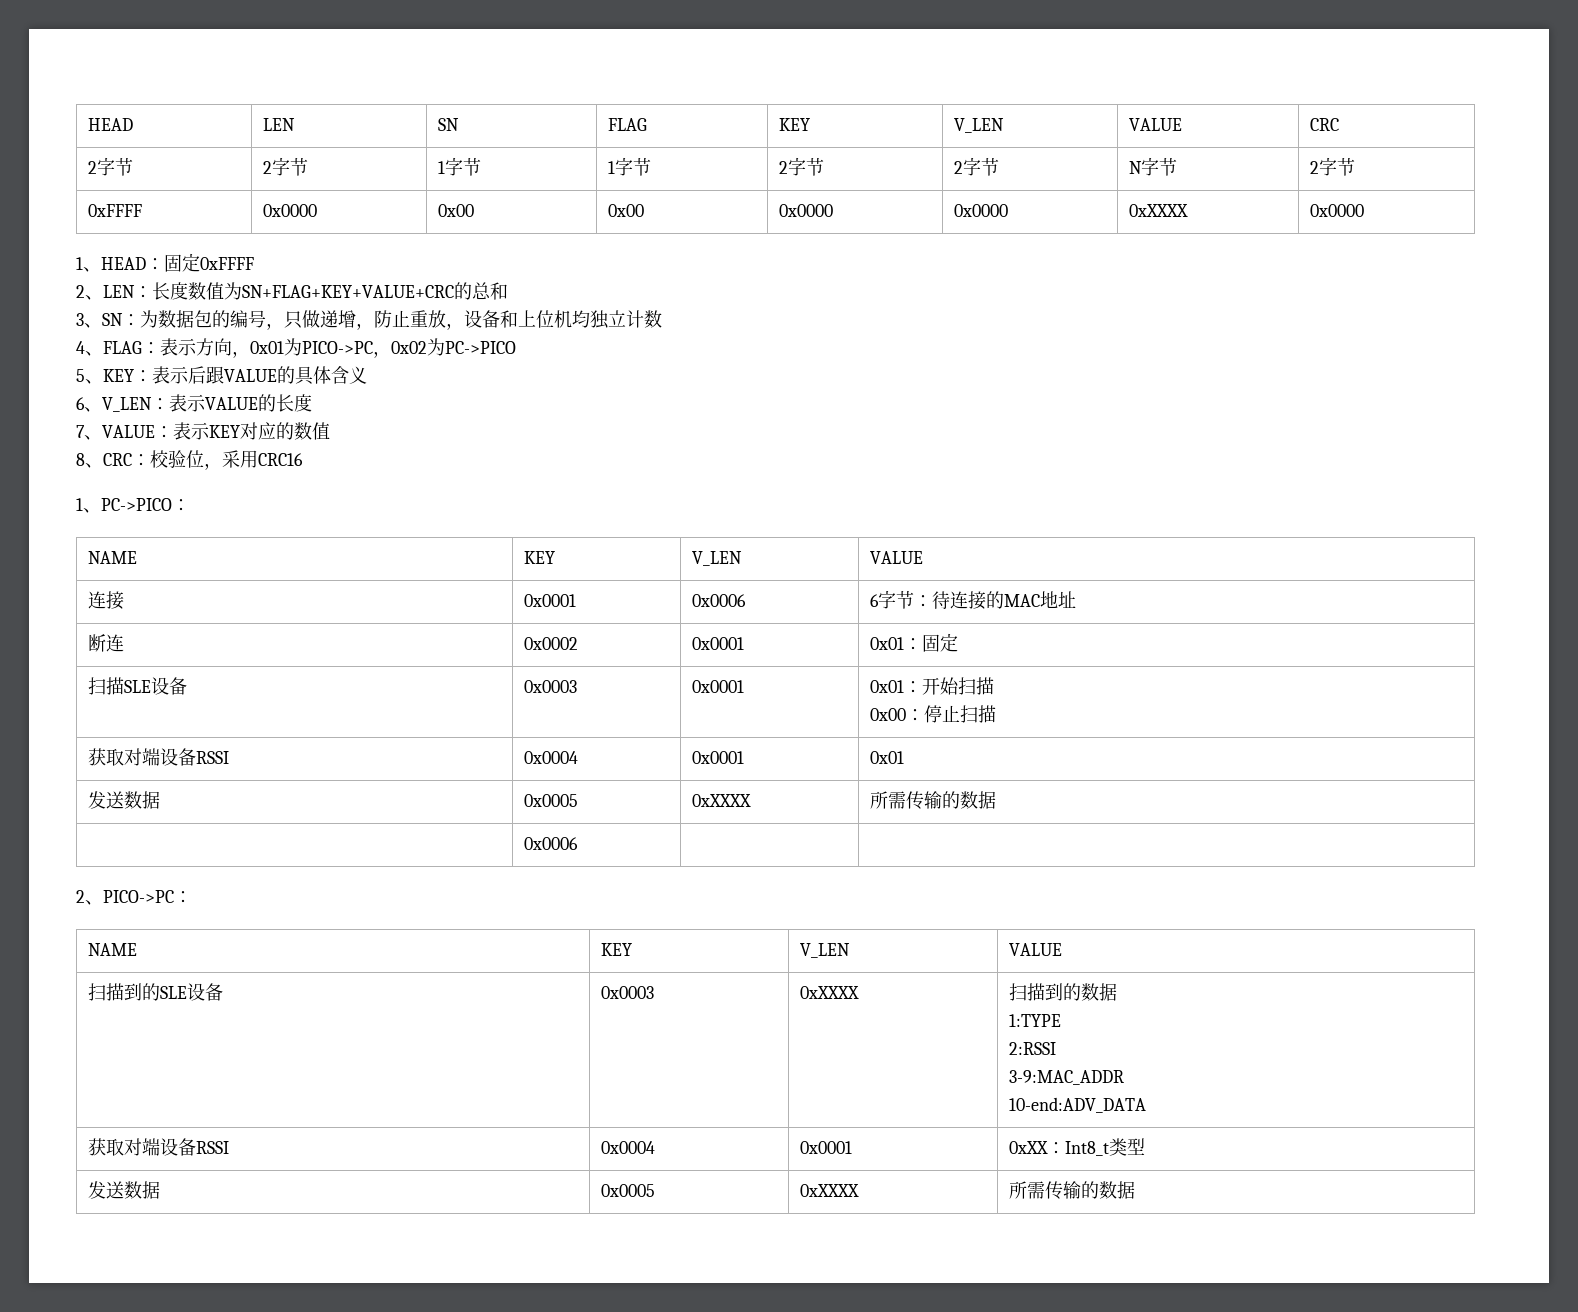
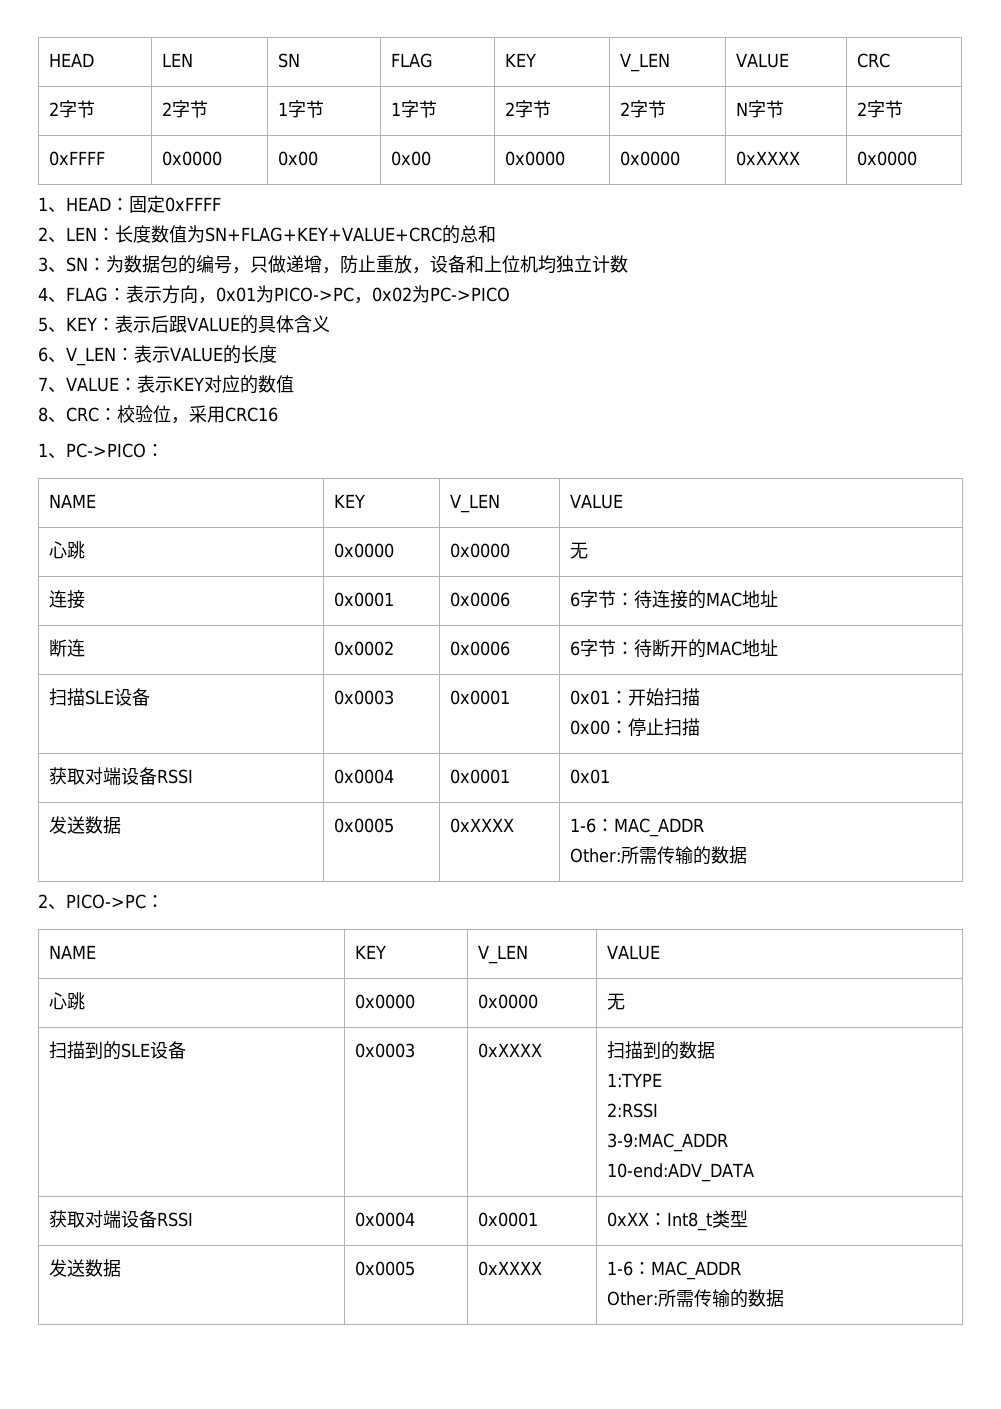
  1、PC->PICO：
  NAME | KEY | V_LEN | VALUE
+ 心跳 | 0x0000 | 0x0000 | 无
- 断连 | 0x0002 | 0x0001 | 0x01：固定
+ 断连 | 0x0002 | 0x0006 | 6字节：待断开的MAC地址
  获取对端设备RSSI | 0x0004 | 0x0001 | 0x01
- 发送数据 | 0x0005 | 0xXXXX | 所需传输的数据
- | 0x0006 | |
+ 发送数据 | 0x0005 | 0xXXXX | 1-6：MAC_ADDR
+ Other:所需传输的数据
  2、PICO->PC：
  NAME | KEY | V_LEN | VALUE
+ 心跳 | 0x0000 | 0x0000 | 无
  获取对端设备RSSI | 0x0004 | 0x0001 | 0xXX：Int8_t类型
- 发送数据 | 0x0005 | 0xXXXX | 所需传输的数据
+ 发送数据 | 0x0005 | 0xXXXX | 1-6：MAC_ADDR
+ Other:所需传输的数据

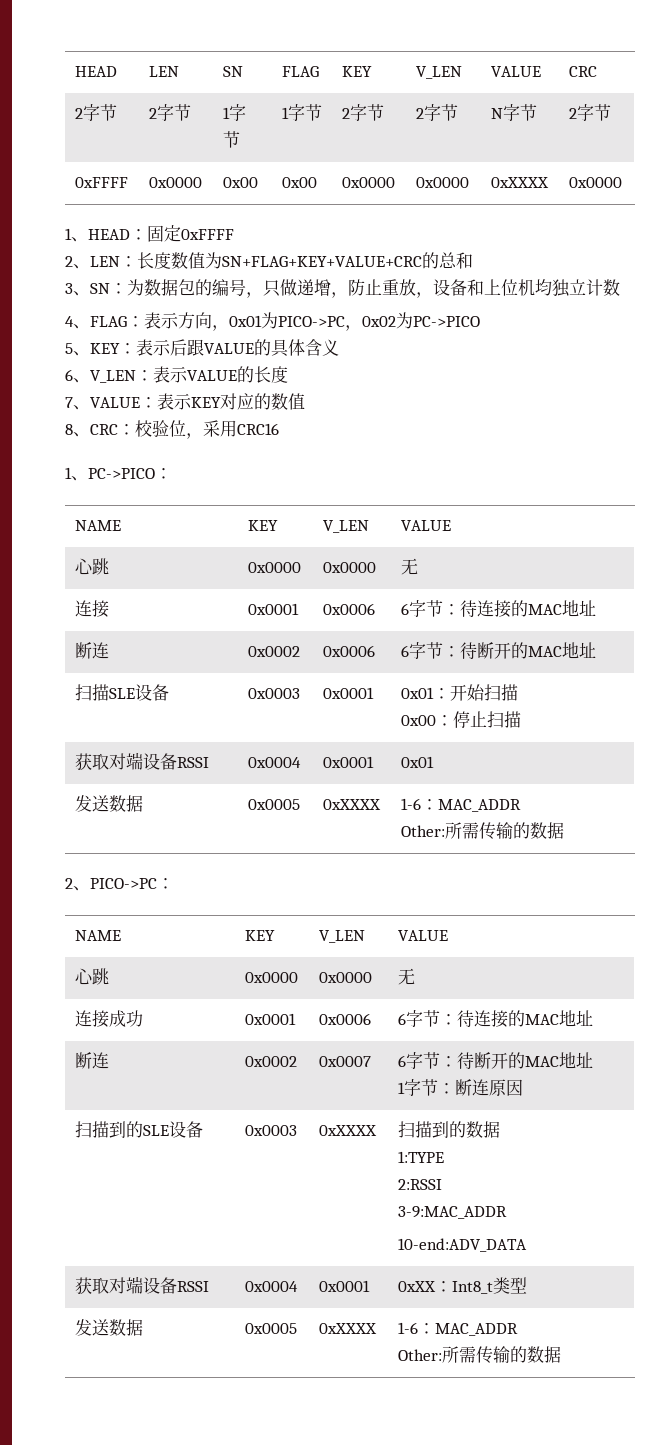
+ 连接成功 | 0x0001 | 0x0006 | 6字节：待连接的MAC地址
+ 断连 | 0x0002 | 0x0007 | 6字节：待断开的MAC地址
+ 1字节：断连原因

